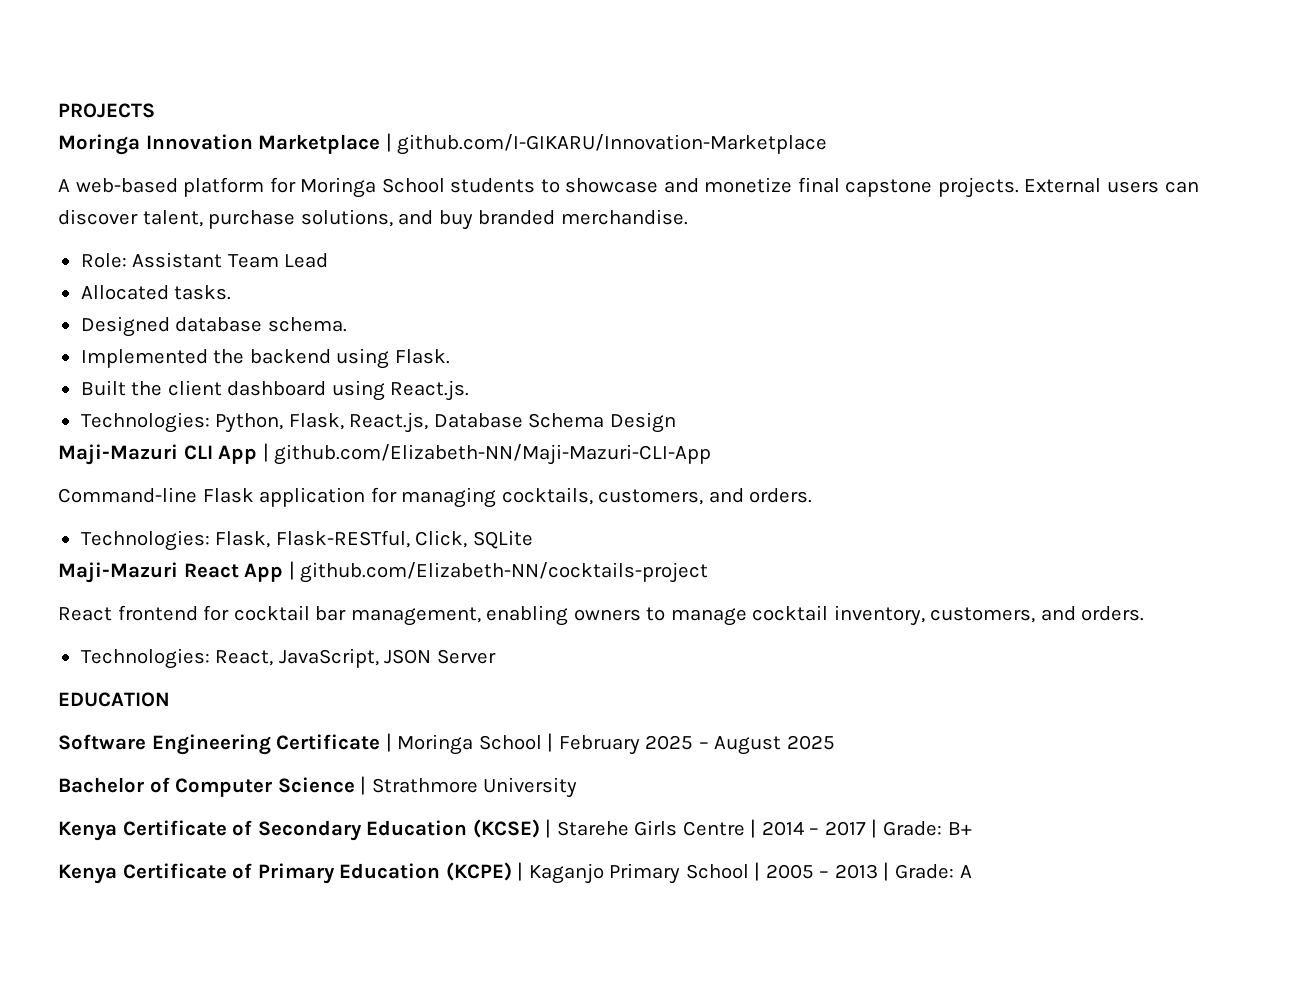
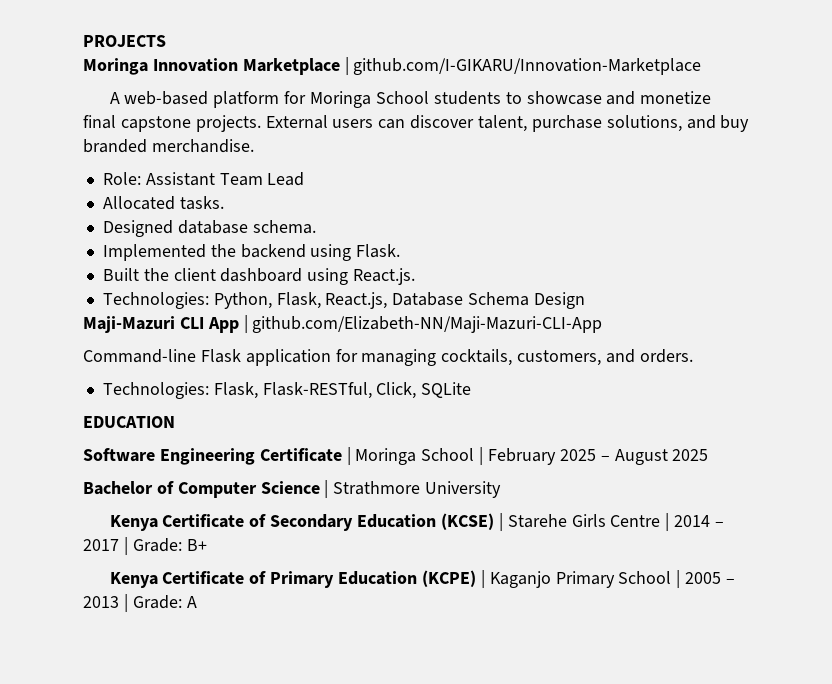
- Maji-Mazuri React App | github.com/Elizabeth-NN/cocktails-project
- React frontend for cocktail bar management, enabling owners to manage cocktail inventory, customers, and orders.
- Technologies: React, JavaScript, JSON Server

